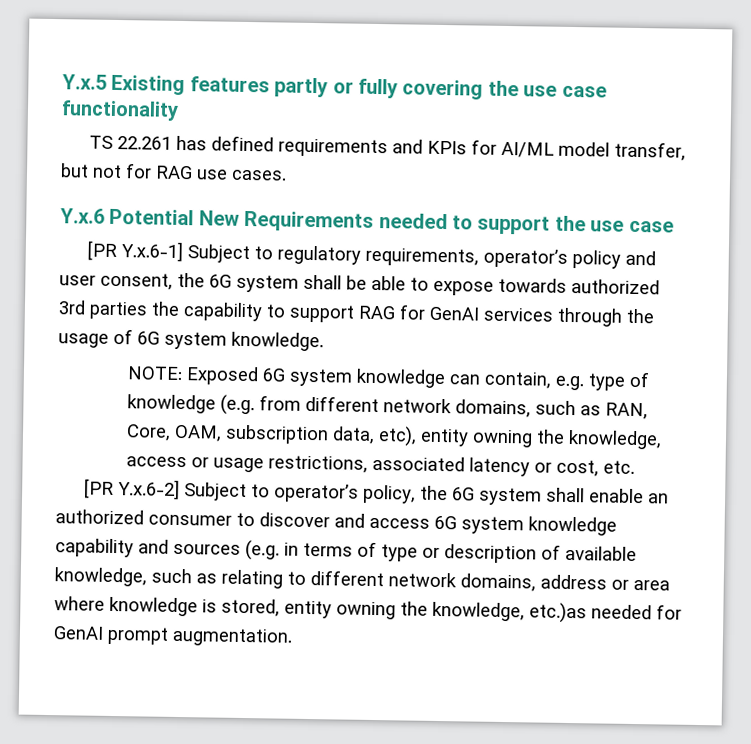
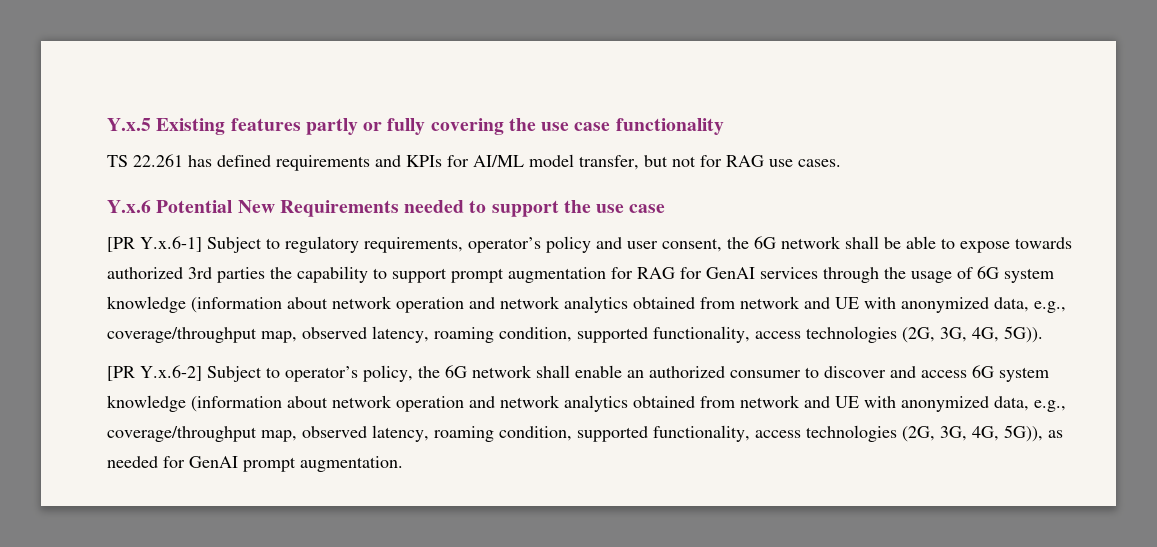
- [PR Y.x.6-1] Subject to regulatory requirements, operator’s policy and user consent, the 6G system shall be able to expose towards authorized 3rd parties the capability to support RAG for GenAI services through the usage of 6G system knowledge.
- NOTE: Exposed 6G system knowledge can contain, e.g. type of knowledge (e.g. from different network domains, such as RAN, Core, OAM, subscription data, etc), entity owning the knowledge, access or usage restrictions, associated latency or cost, etc.
+ [PR Y.x.6-1] Subject to regulatory requirements, operator’s policy and user consent, the 6G network shall be able to expose towards authorized 3rd parties the capability to support prompt augmentation for RAG for GenAI services through the usage of 6G system knowledge (information about network operation and network analytics obtained from network and UE with anonymized data, e.g., coverage/throughput map, observed latency, roaming condition, supported functionality, access technologies (2G, 3G, 4G, 5G)).
- [PR Y.x.6-2] Subject to operator’s policy, the 6G system shall enable an authorized consumer to discover and access 6G system knowledge capability and sources (e.g. in terms of type or description of available knowledge, such as relating to different network domains, address or area where knowledge is stored, entity owning the knowledge, etc.)as needed for GenAI prompt augmentation.
+ [PR Y.x.6-2] Subject to operator’s policy, the 6G network shall enable an authorized consumer to discover and access 6G system knowledge (information about network operation and network analytics obtained from network and UE with anonymized data, e.g., coverage/throughput map, observed latency, roaming condition, supported functionality, access technologies (2G, 3G, 4G, 5G)), as needed for GenAI prompt augmentation.

